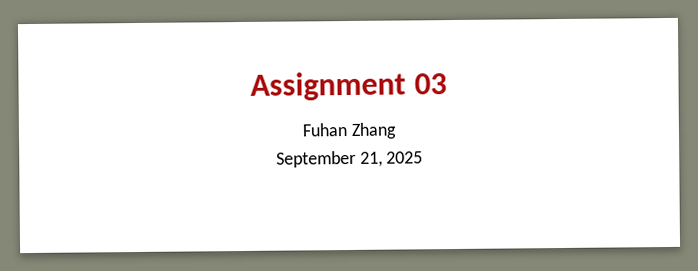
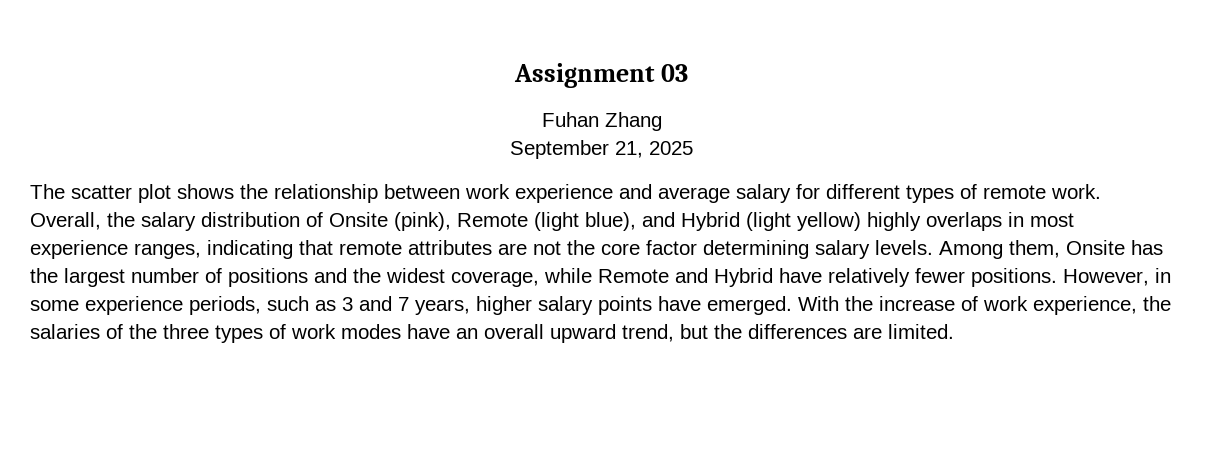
+ The scatter plot shows the relationship between work experience and average salary for different types of remote work. Overall, the salary distribution of Onsite (pink), Remote (light blue), and Hybrid (light yellow) highly overlaps in most experience ranges, indicating that remote attributes are not the core factor determining salary levels. Among them, Onsite has the largest number of positions and the widest coverage, while Remote and Hybrid have relatively fewer positions. However, in some experience periods, such as 3 and 7 years, higher salary points have emerged. With the increase of work experience, the salaries of the three types of work modes have an overall upward trend, but the differences are limited.

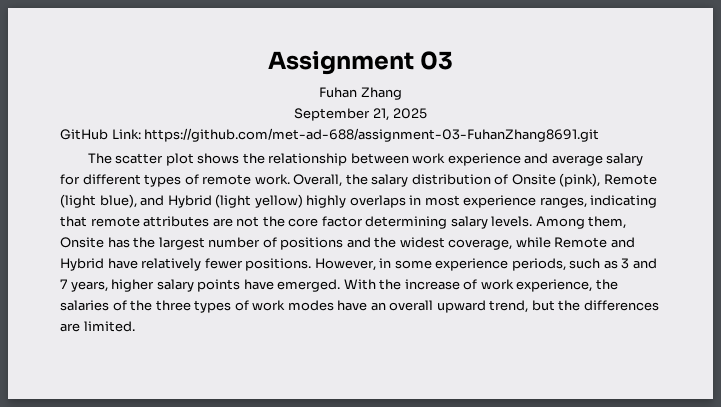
+ GitHub Link: https://github.com/met-ad-688/assignment-03-FuhanZhang8691.git

